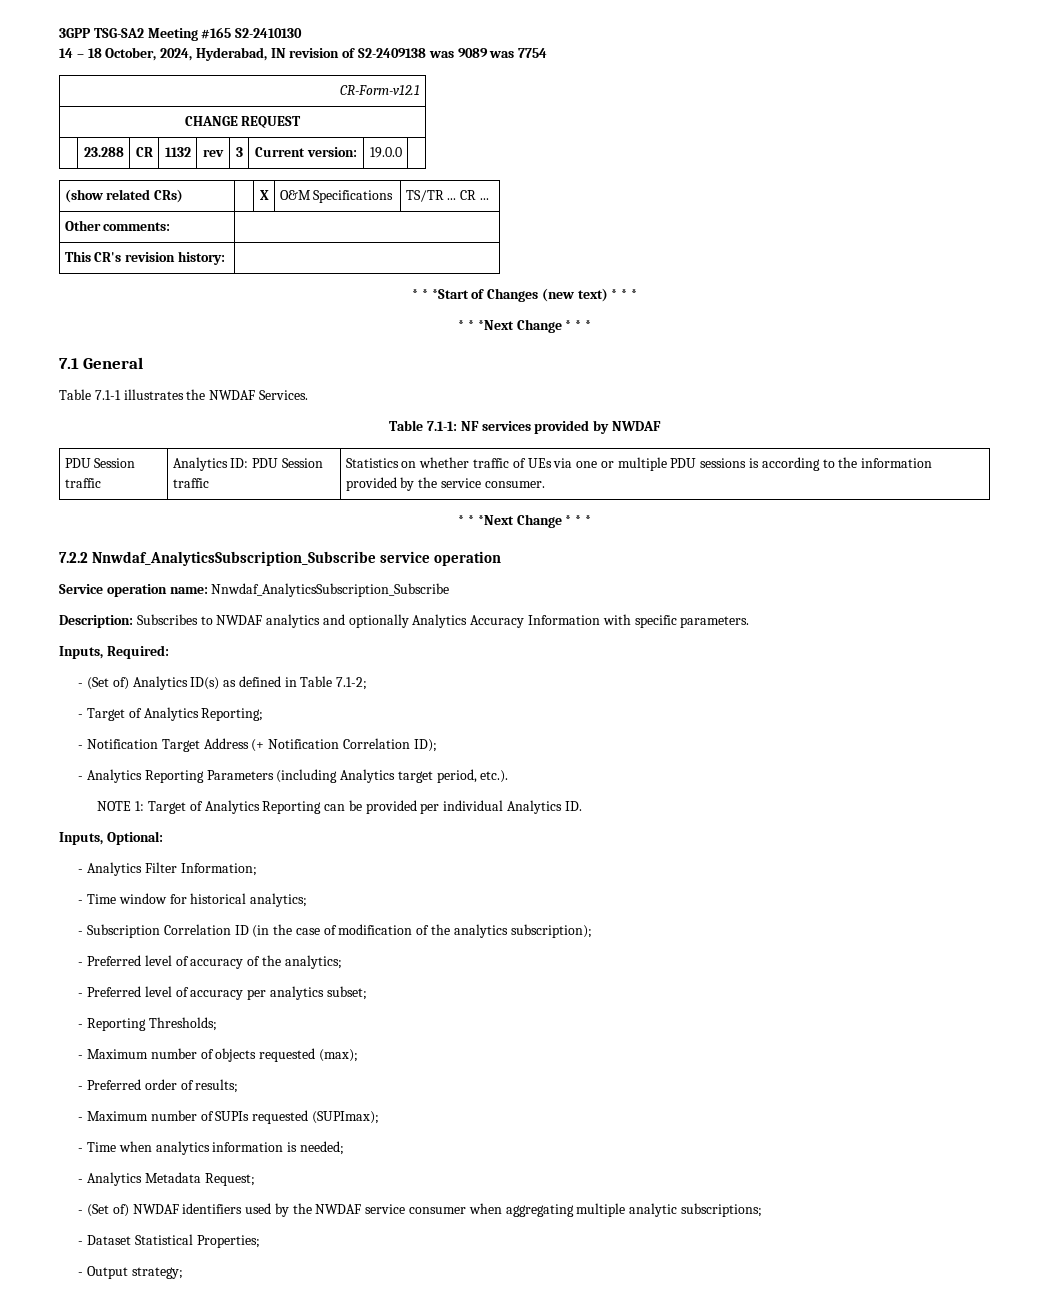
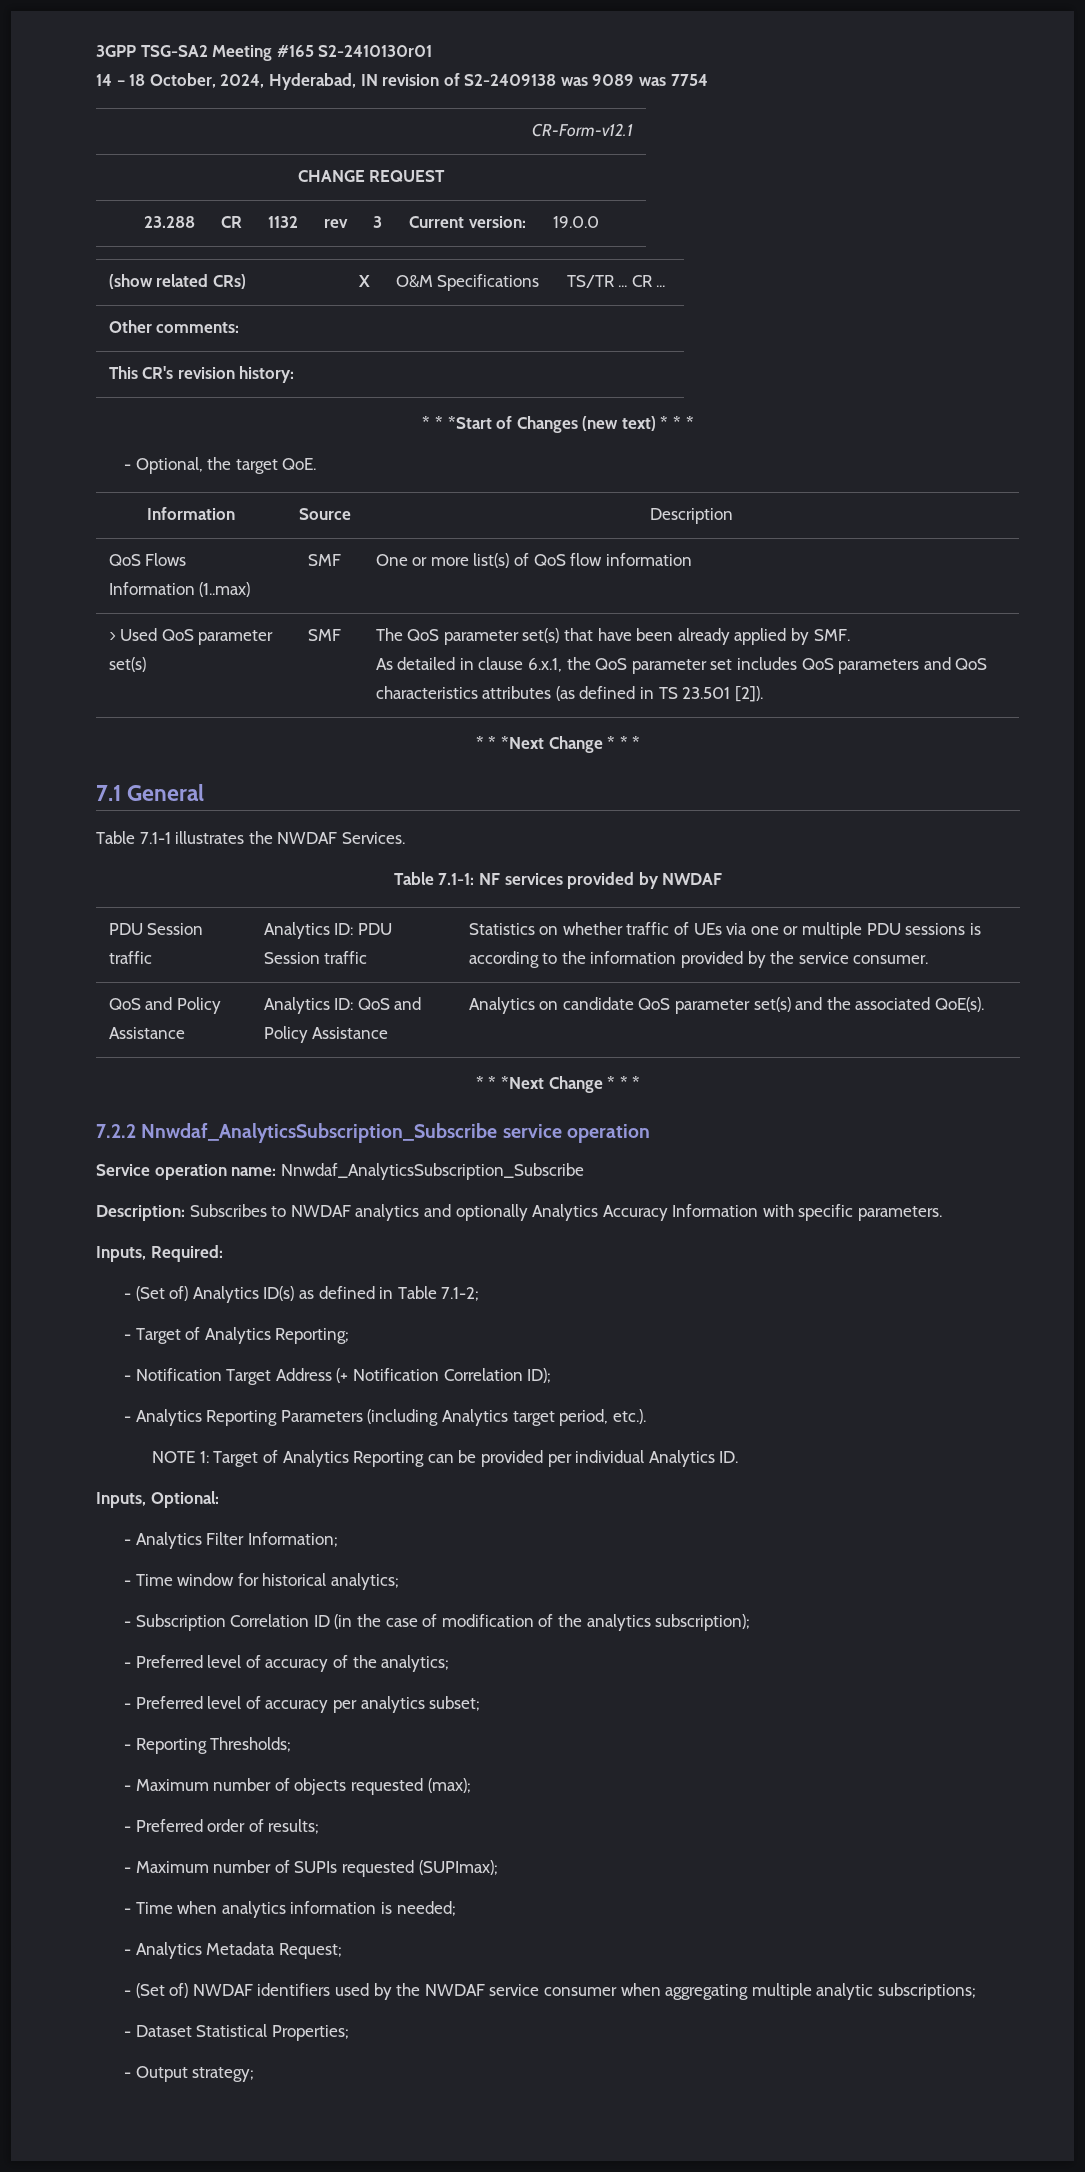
- 3GPP TSG-SA2 Meeting #165 S2-2410130
+ 3GPP TSG-SA2 Meeting #165 S2-2410130r01
+ - Optional, the target QoE.
+ Information | Source | Description
+ QoS Flows Information (1..max) | SMF | One or more list(s) of QoS flow information
+ > Used QoS parameter set(s) | SMF | The QoS parameter set(s) that have been already applied by SMF.
+ As detailed in clause 6.x.1, the QoS parameter set includes QoS parameters and QoS characteristics attributes (as defined in TS 23.501 [2]).
+ QoS and Policy Assistance | Analytics ID: QoS and Policy Assistance | Analytics on candidate QoS parameter set(s) and the associated QoE(s).

